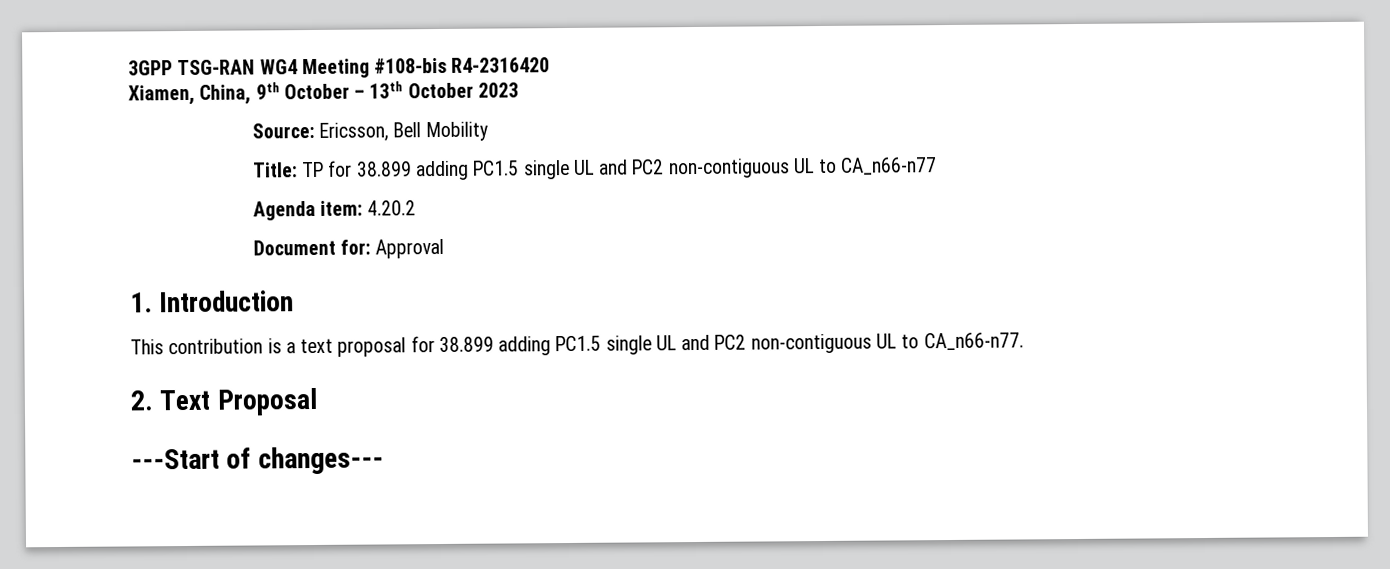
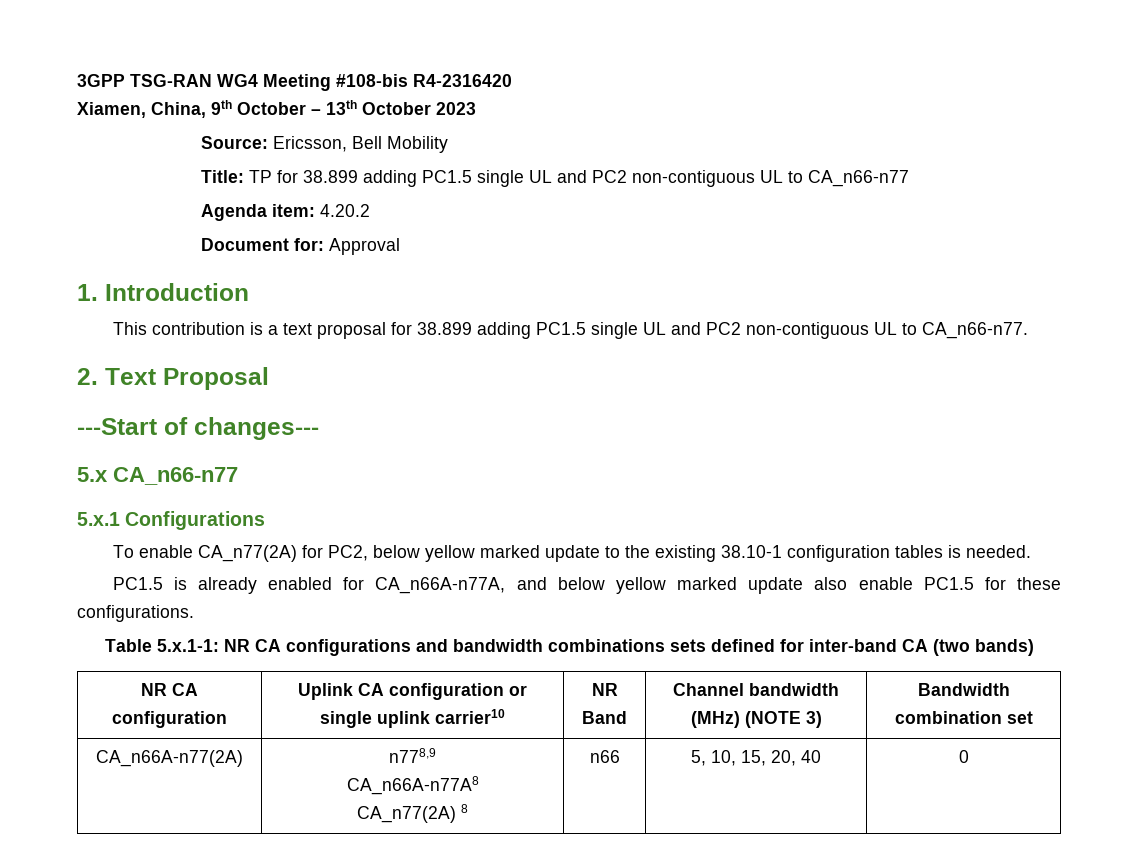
+ 5.x CA_n66-n77
+ 5.x.1 Configurations
+ To enable CA_n77(2A) for PC2, below yellow marked update to the existing 38.10-1 configuration tables is needed.
+ PC1.5 is already enabled for CA_n66A-n77A, and below yellow marked update also enable PC1.5 for these configurations.
+ Table 5.x.1-1: NR CA configurations and bandwidth combinations sets defined for inter-band CA (two bands)
+ NR CA configuration | Uplink CA configuration or single uplink carrier10 | NR Band | Channel bandwidth (MHz) (NOTE 3) | Bandwidth combination set
+ CA_n66A-n77(2A) | n778,9
+ CA_n66A-n77A8
+ CA_n77(2A) 8 | n66 | 5, 10, 15, 20, 40 | 0

